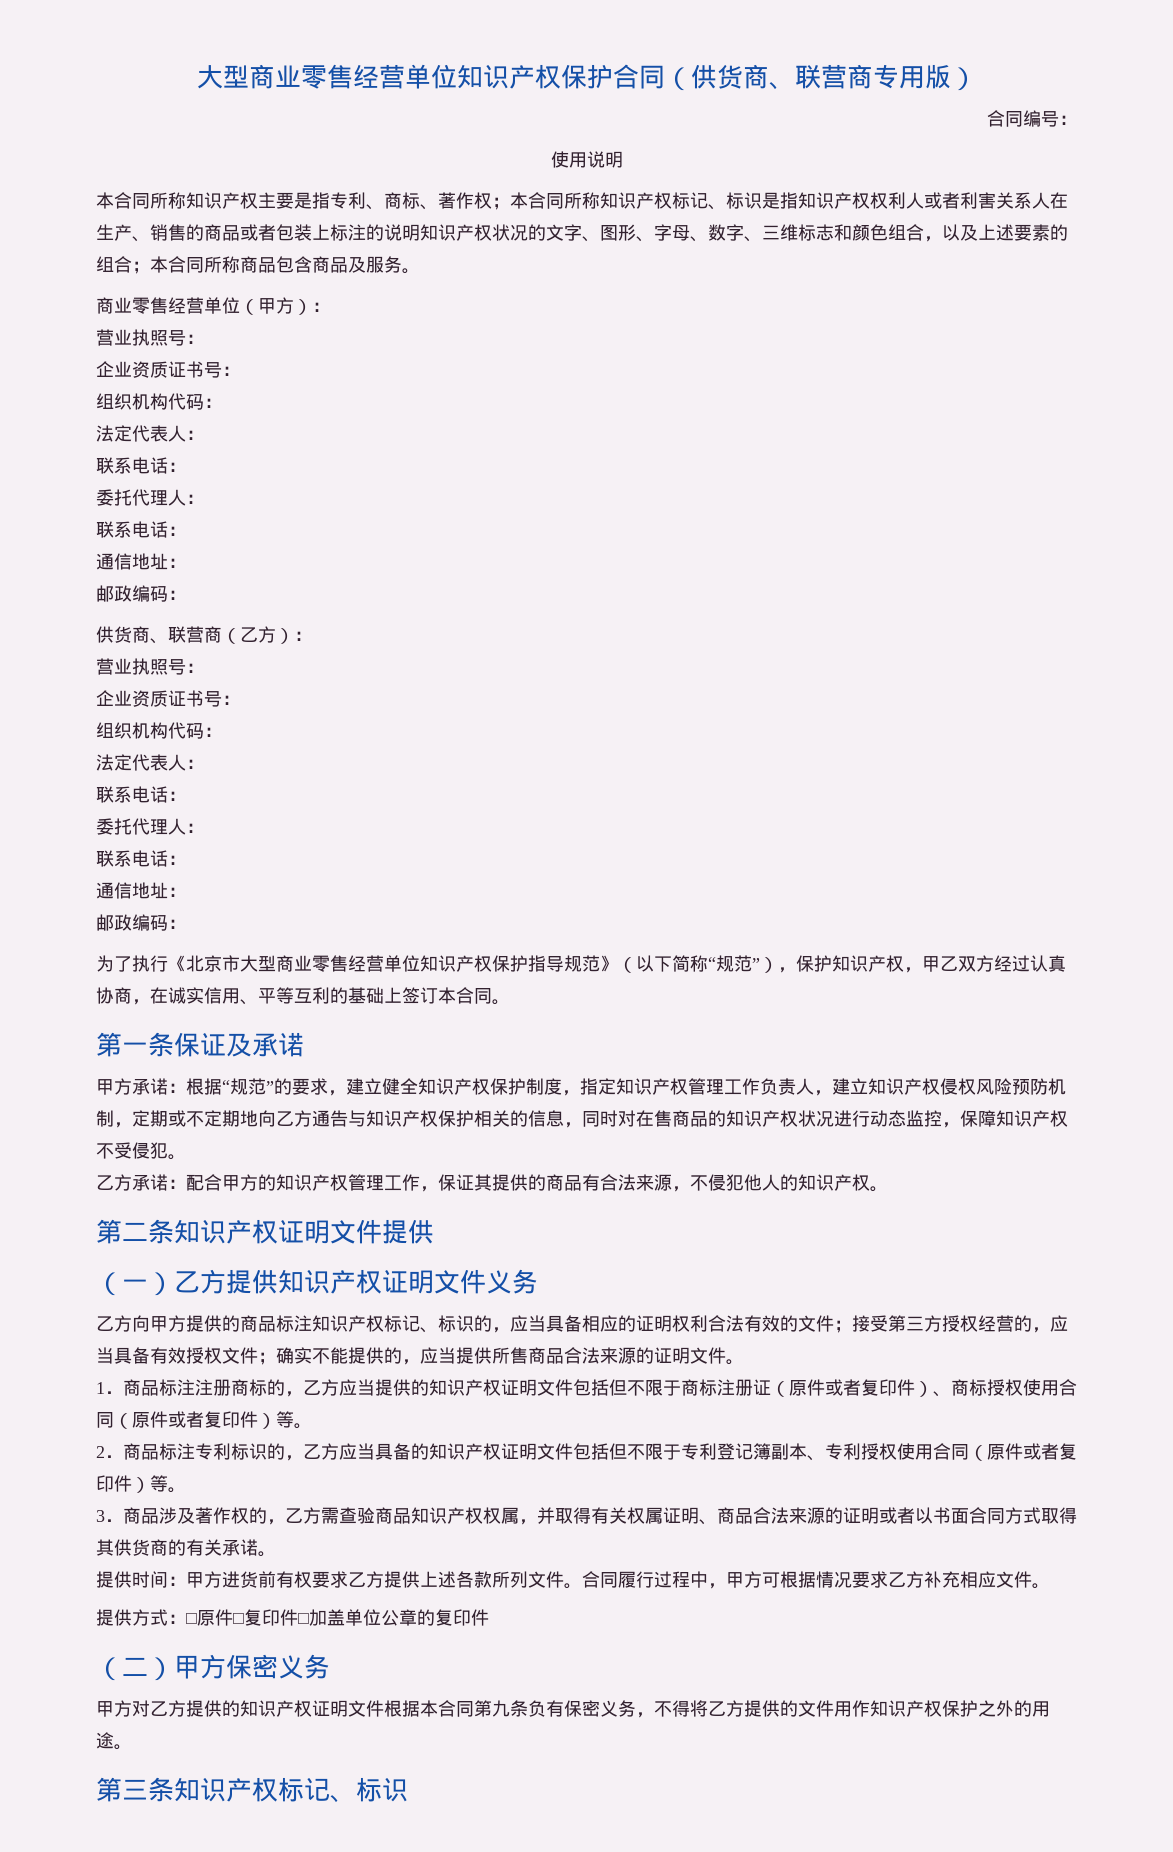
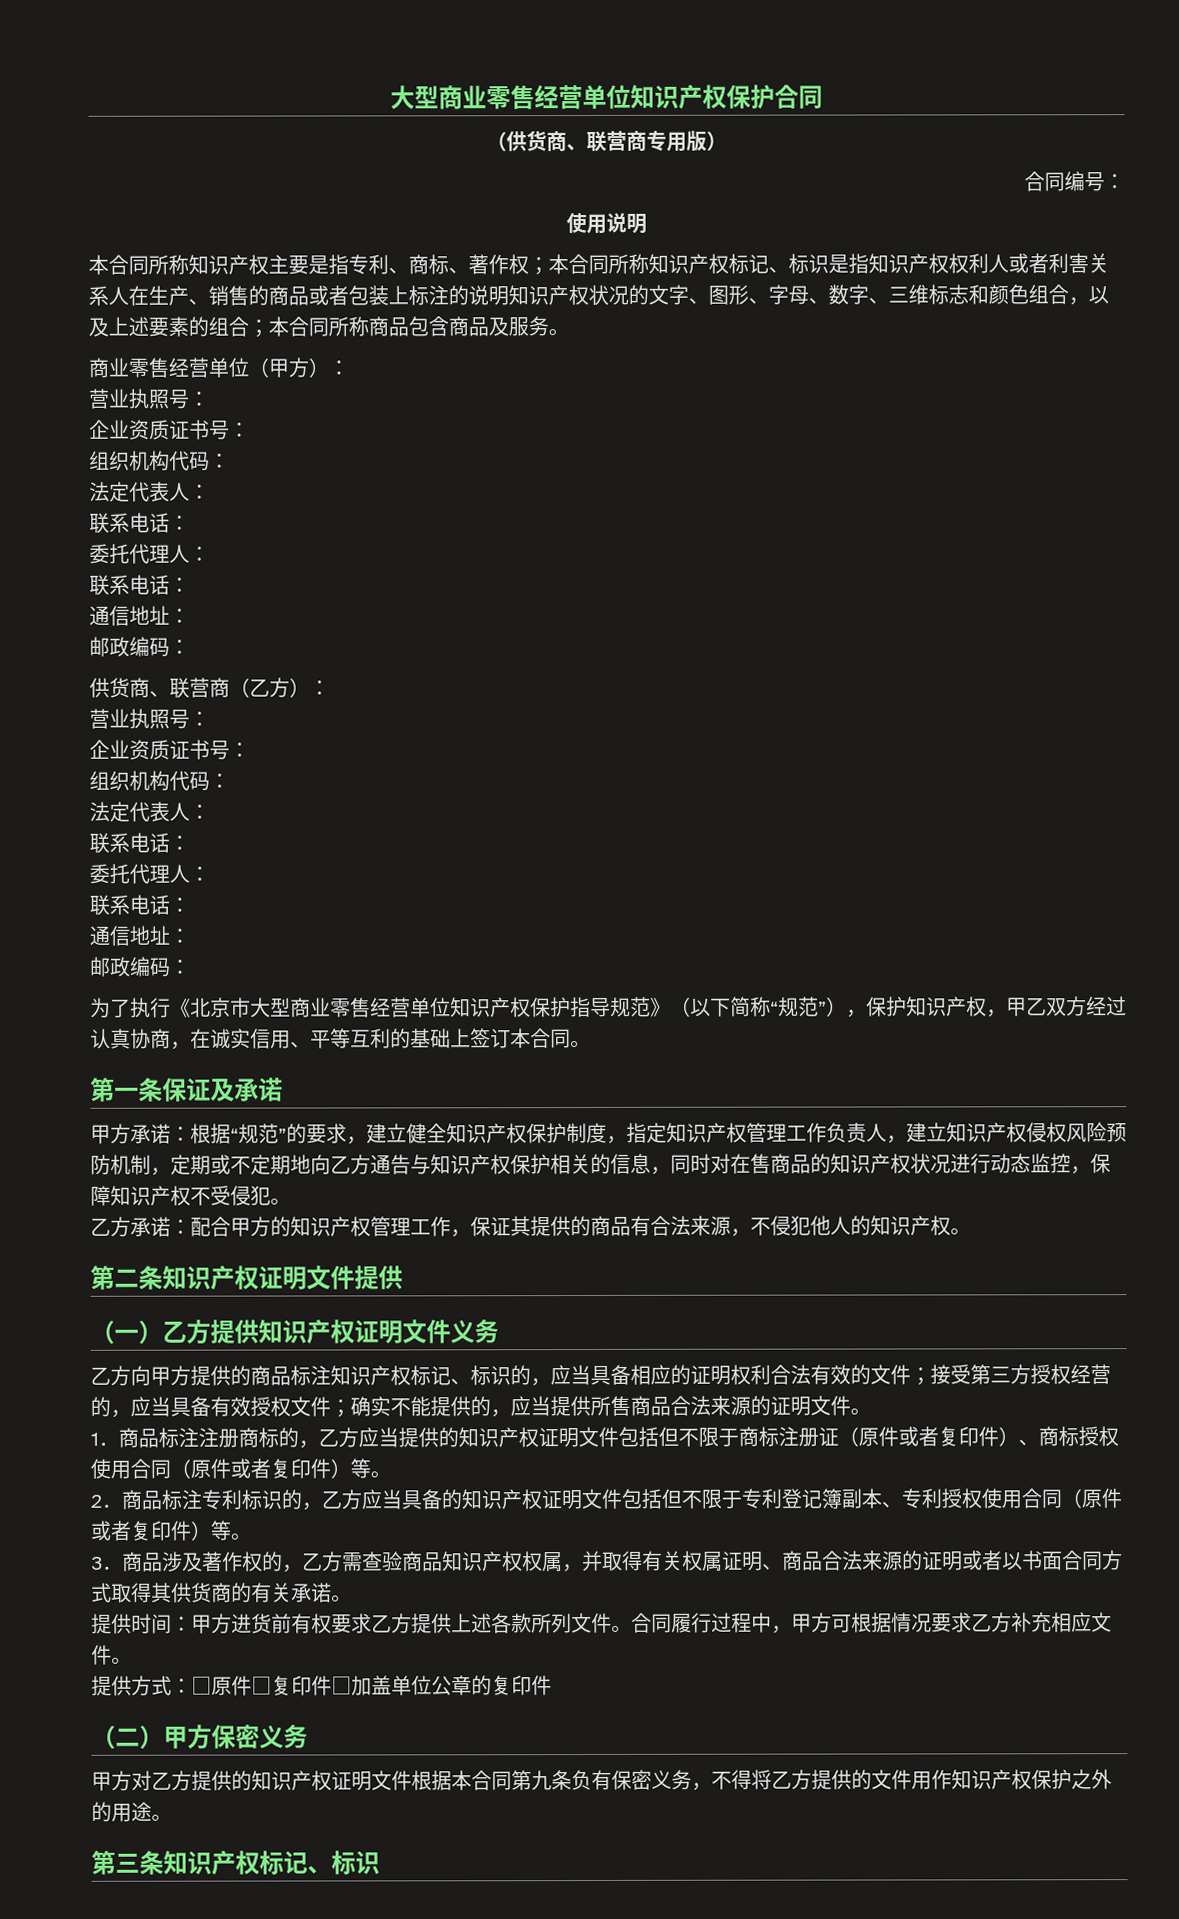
- 大型商业零售经营单位知识产权保护合同（供货商、联营商专用版）
+ 大型商业零售经营单位知识产权保护合同
+ （供货商、联营商专用版）

